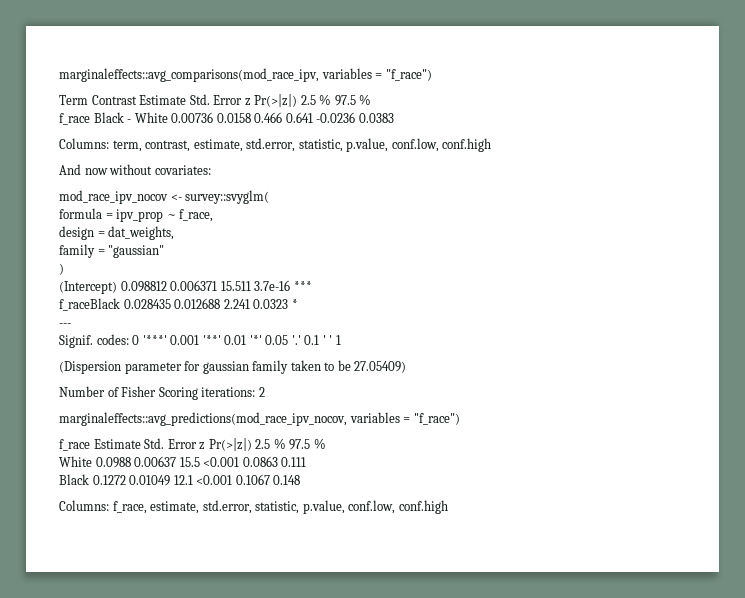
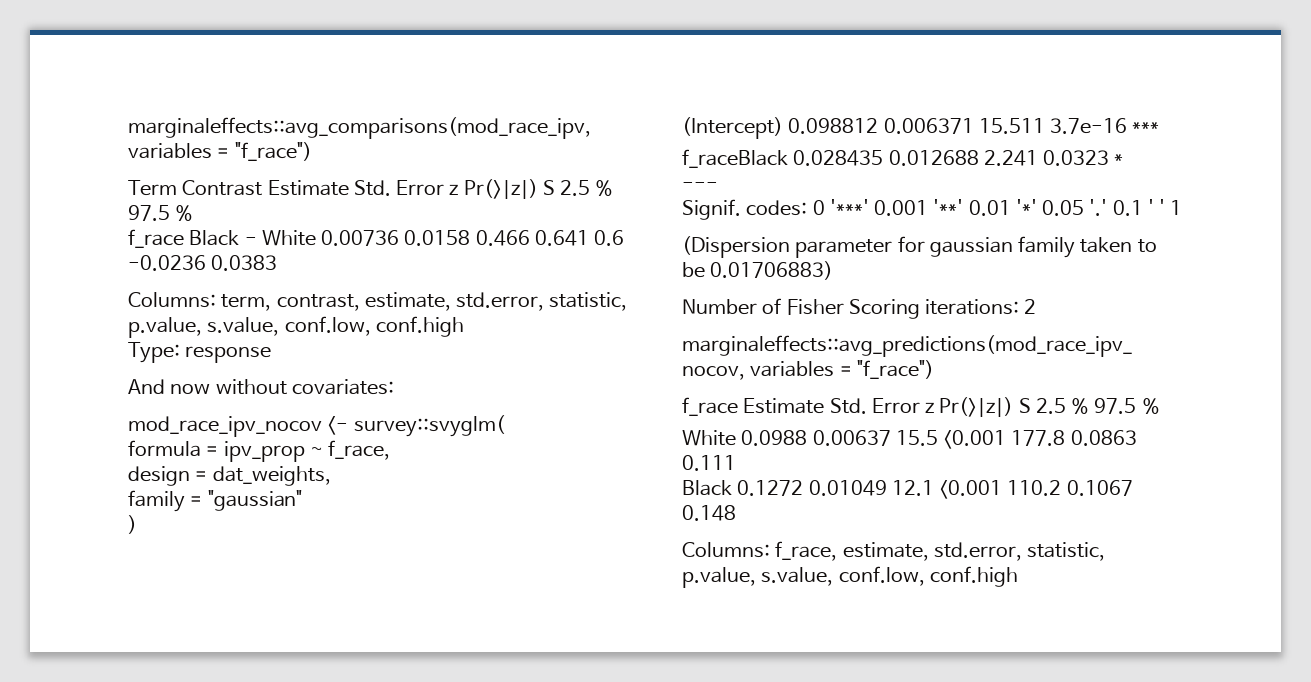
- Term Contrast Estimate Std. Error z Pr(>|z|) 2.5 % 97.5 %
+ Term Contrast Estimate Std. Error z Pr(>|z|) S 2.5 % 97.5 %
- f_race Black - White 0.00736 0.0158 0.466 0.641 -0.0236 0.0383
+ f_race Black - White 0.00736 0.0158 0.466 0.641 0.6 -0.0236 0.0383
- Columns: term, contrast, estimate, std.error, statistic, p.value, conf.low, conf.high
+ Columns: term, contrast, estimate, std.error, statistic, p.value, s.value, conf.low, conf.high
+ Type: response
- (Dispersion parameter for gaussian family taken to be 27.05409)
+ (Dispersion parameter for gaussian family taken to be 0.01706883)
- f_race Estimate Std. Error z Pr(>|z|) 2.5 % 97.5 %
+ f_race Estimate Std. Error z Pr(>|z|) S 2.5 % 97.5 %
- White 0.0988 0.00637 15.5 <0.001 0.0863 0.111
+ White 0.0988 0.00637 15.5 <0.001 177.8 0.0863 0.111
- Black 0.1272 0.01049 12.1 <0.001 0.1067 0.148
+ Black 0.1272 0.01049 12.1 <0.001 110.2 0.1067 0.148
- Columns: f_race, estimate, std.error, statistic, p.value, conf.low, conf.high
+ Columns: f_race, estimate, std.error, statistic, p.value, s.value, conf.low, conf.high

